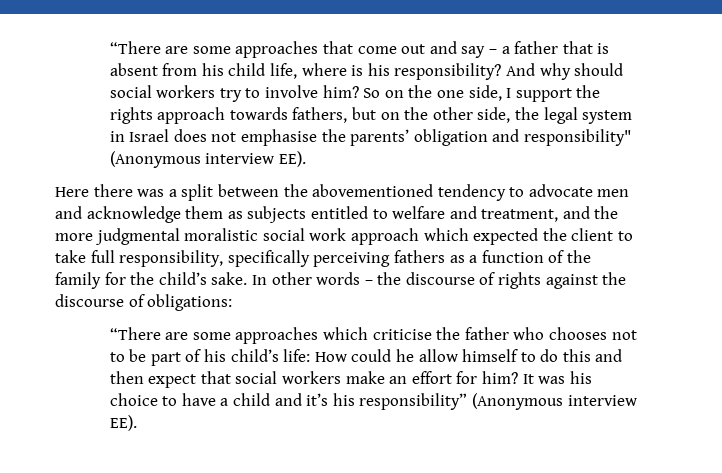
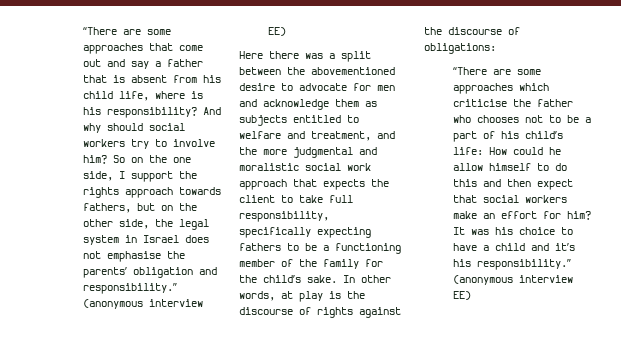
- “There are some approaches that come out and say – a father that is absent from his child life, where is his responsibility?
+ “There are some approaches that come out and say a father that is absent from his child life, where is his responsibility?
- So on the one side, I support the rights approach towards fathers, but on the other side, the legal system in Israel does not emphasise the parents’ obligation and responsibility" (Anonymous interview EE).
+ So on the one side, I support the rights approach towards fathers, but on the other side, the legal system in Israel does not emphasise the parents’ obligation and responsibility.” (anonymous interview EE)
- Here there was a split between the abovementioned tendency to advocate men and acknowledge them as subjects entitled to welfare and treatment, and the more judgmental moralistic social work approach which expected the client to take full responsibility, specifically perceiving fathers as a function of the family for the child’s sake.
+ Here there was a split between the abovementioned desire to advocate for men and acknowledge them as subjects entitled to welfare and treatment, and the more judgmental and moralistic social work approach that expects the client to take full responsibility, specifically expecting fathers to be a functioning member of the family for the child’s sake.
- In other words – the discourse of rights against the discourse of obligations:
+ In other words, at play is the discourse of rights against the discourse of obligations:
- “There are some approaches which criticise the father who chooses not to be part of his child’s life: How could he allow himself to do this and then expect that social workers make an effort for him?
+ “There are some approaches which criticise the father who chooses not to be a part of his child’s life: How could he allow himself to do this and then expect that social workers make an effort for him?
- It was his choice to have a child and it’s his responsibility” (Anonymous interview EE).
+ It was his choice to have a child and it’s his responsibility.” (anonymous interview EE)

